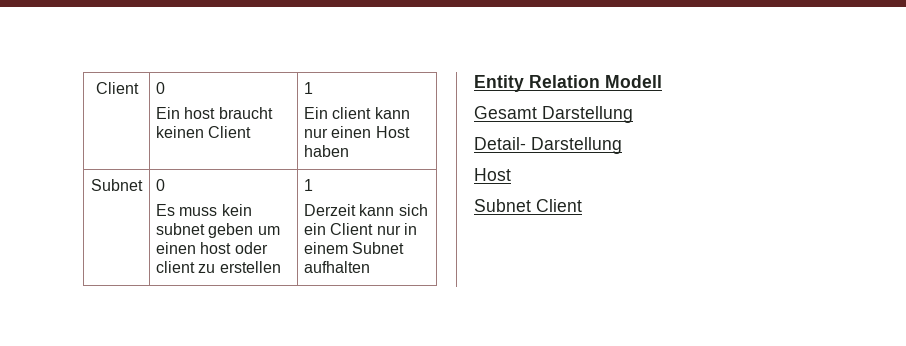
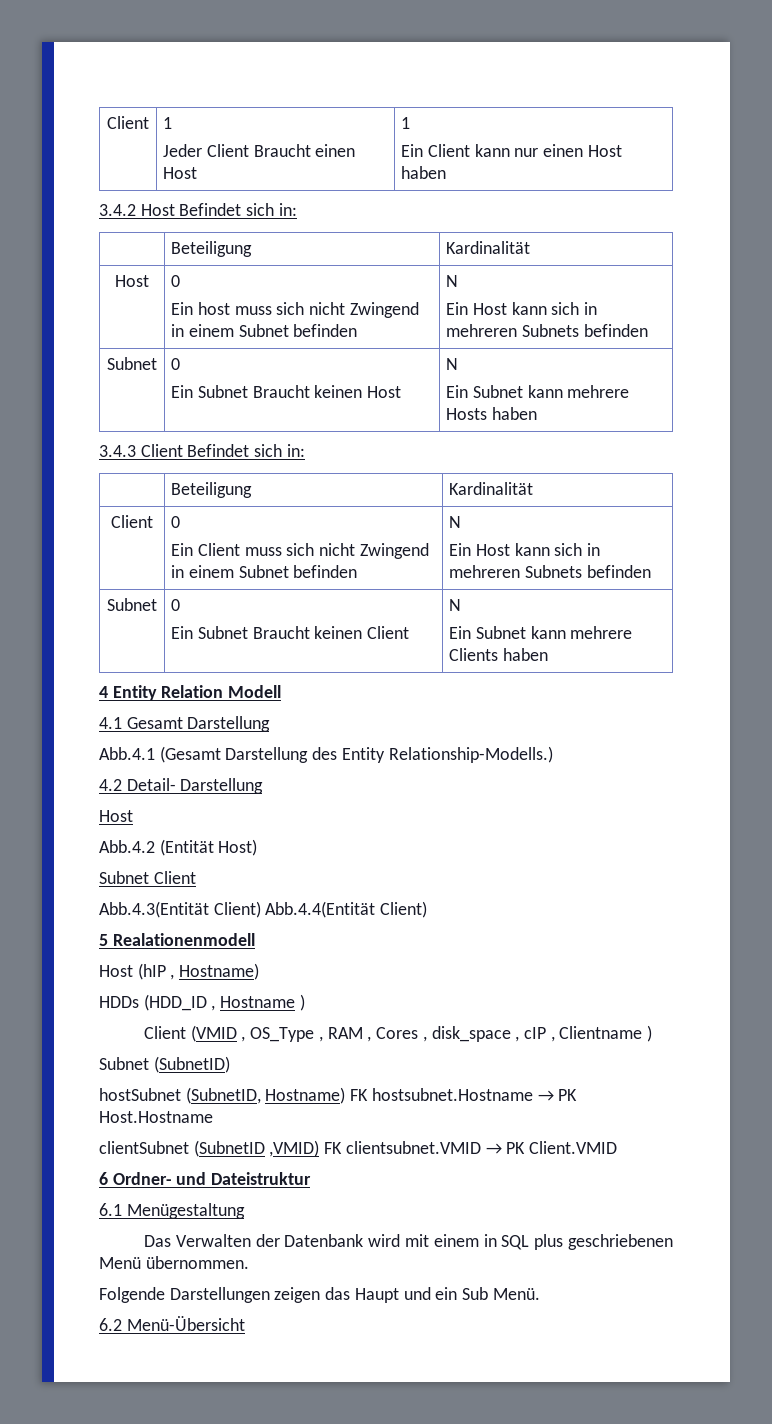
+ Client | 1
+ Jeder Client Braucht einen Host | 1
+ Ein Client kann nur einen Host haben
+ 3.4.2 Host Befindet sich in:
+ | Beteiligung | Kardinalität
+ Host | 0
+ Ein host muss sich nicht Zwingend in einem Subnet befinden | N
+ Ein Host kann sich in mehreren Subnets befinden
+ Subnet | 0
+ Ein Subnet Braucht keinen Host | N
+ Ein Subnet kann mehrere Hosts haben
+ 3.4.3 Client Befindet sich in:
+ | Beteiligung | Kardinalität
  Client | 0
- Ein host braucht keinen Client | 1
- Ein client kann nur einen Host haben
+ Ein Client muss sich nicht Zwingend in einem Subnet befinden | N
+ Ein Host kann sich in mehreren Subnets befinden
  Subnet | 0
- Es muss kein subnet geben um einen host oder client zu erstellen | 1
- Derzeit kann sich ein Client nur in einem Subnet aufhalten
- Entity Relation Modell
+ Ein Subnet Braucht keinen Client | N
+ Ein Subnet kann mehrere Clients haben
+ 4 Entity Relation Modell
- Gesamt Darstellung
+ 4.1 Gesamt Darstellung
- Detail- Darstellung
+ Abb.4.1 (Gesamt Darstellung des Entity Relationship-Modells.)
+ 4.2 Detail- Darstellung
+ Abb.4.2 (Entität Host)
+ Abb.4.3(Entität Client) Abb.4.4(Entität Client)
+ 5 Realationenmodell
+ Host (hIP , Hostname)
+ HDDs (HDD_ID , Hostname )
+ Client (VMID , OS_Type , RAM , Cores , disk_space , cIP , Clientname )
+ Subnet (SubnetID)
+ hostSubnet (SubnetID, Hostname) FK hostsubnet.Hostname → PK Host.Hostname
+ clientSubnet (SubnetID ,VMID) FK clientsubnet.VMID → PK Client.VMID
+ 6 Ordner- und Dateistruktur
+ 6.1 Menügestaltung
+ Das Verwalten der Datenbank wird mit einem in SQL plus geschriebenen Menü übernommen.
+ Folgende Darstellungen zeigen das Haupt und ein Sub Menü.
+ 6.2 Menü-Übersicht

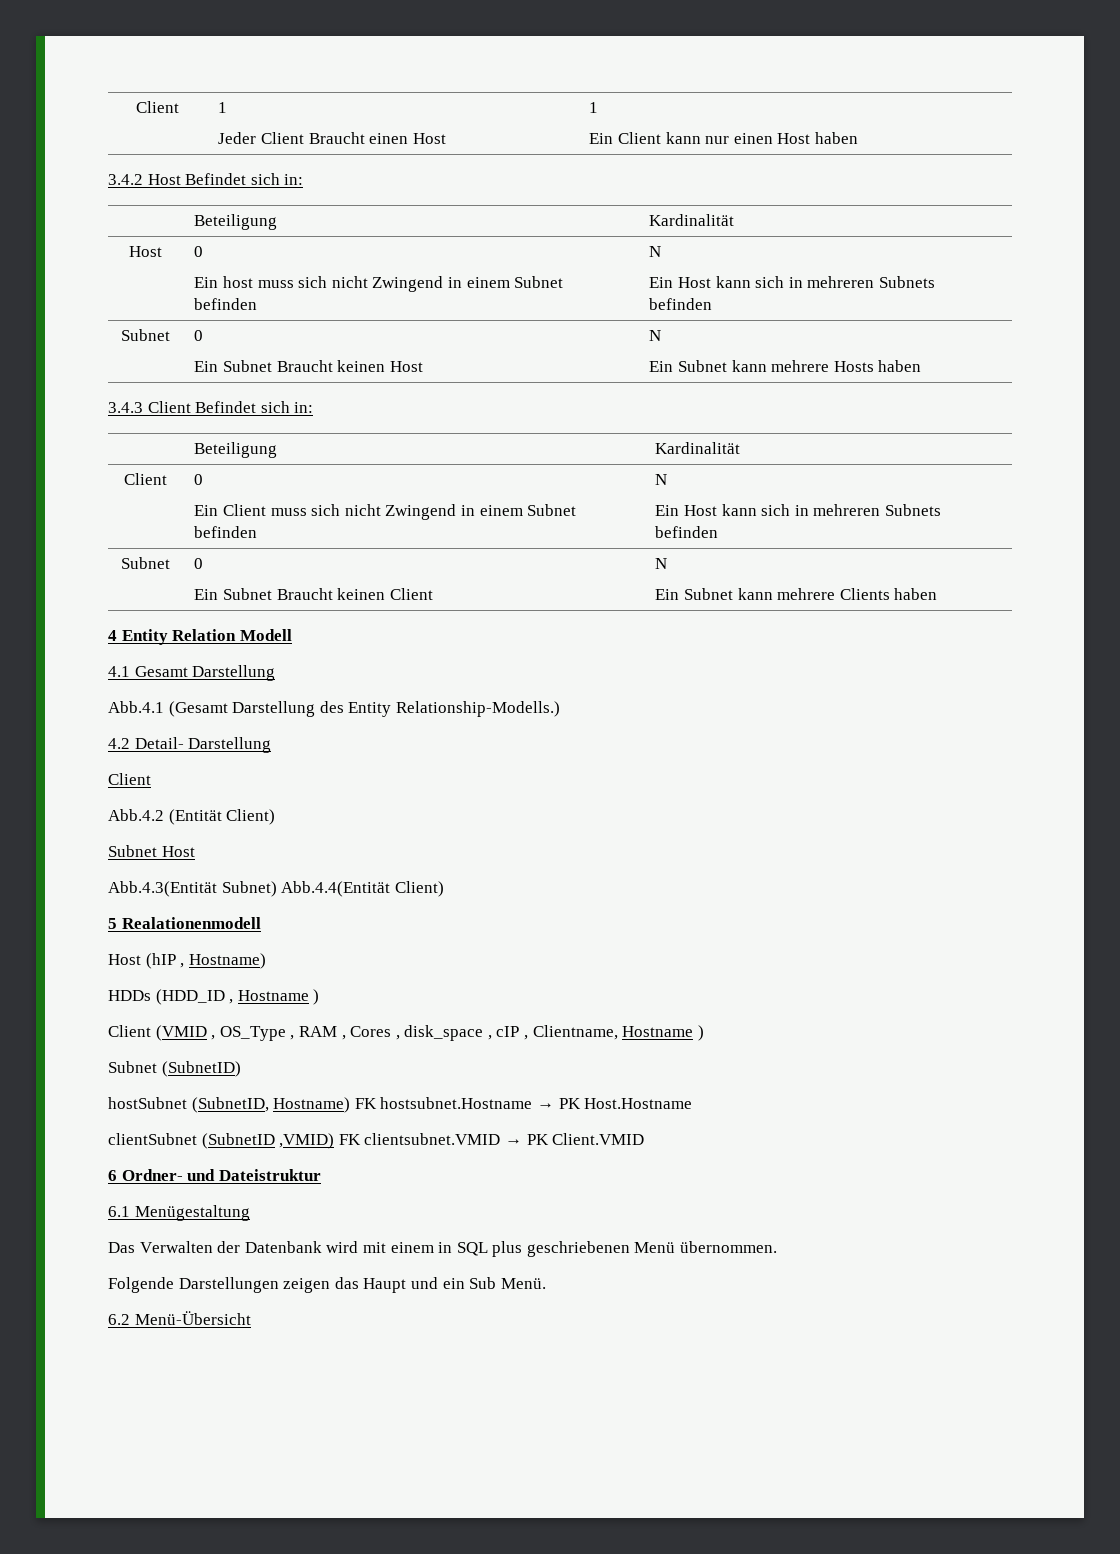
  4.2 Detail- Darstellung
- Host
+ Client
- Abb.4.2 (Entität Host)
- Subnet Client
+ Abb.4.2 (Entität Client)
+ Subnet Host
- Abb.4.3(Entität Client) Abb.4.4(Entität Client)
+ Abb.4.3(Entität Subnet) Abb.4.4(Entität Client)
- Client (VMID , OS_Type , RAM , Cores , disk_space , cIP , Clientname )
+ Client (VMID , OS_Type , RAM , Cores , disk_space , cIP , Clientname, Hostname )

